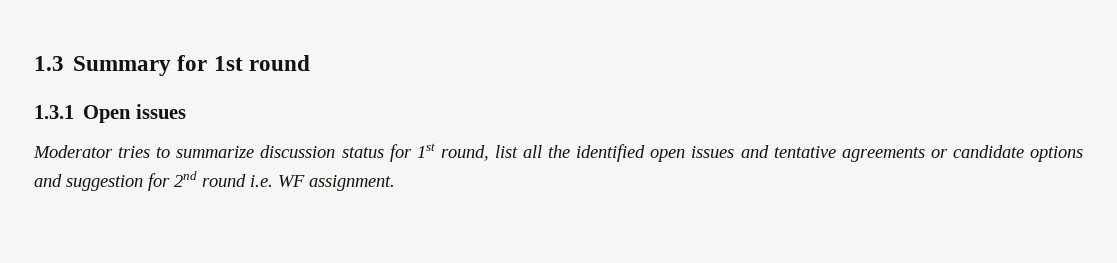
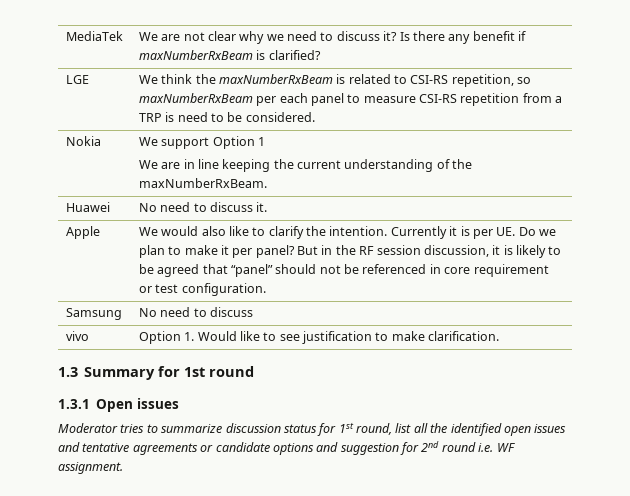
+ MediaTek | We are not clear why we need to discuss it? Is there any benefit if maxNumberRxBeam is clarified?
+ LGE | We think the maxNumberRxBeam is related to CSI-RS repetition, so maxNumberRxBeam per each panel to measure CSI-RS repetition from a TRP is need to be considered.
+ Nokia | We support Option 1
+ We are in line keeping the current understanding of the maxNumberRxBeam.
+ Huawei | No need to discuss it.
+ Apple | We would also like to clarify the intention. Currently it is per UE. Do we plan to make it per panel? But in the RF session discussion, it is likely to be agreed that “panel” should not be referenced in core requirement or test configuration.
+ Samsung | No need to discuss
+ vivo | Option 1. Would like to see justification to make clarification.

